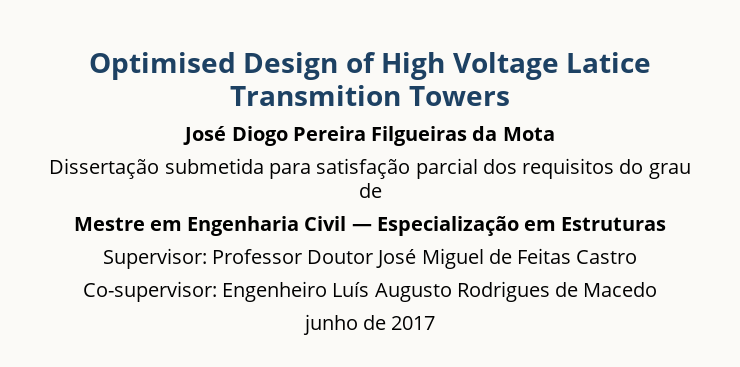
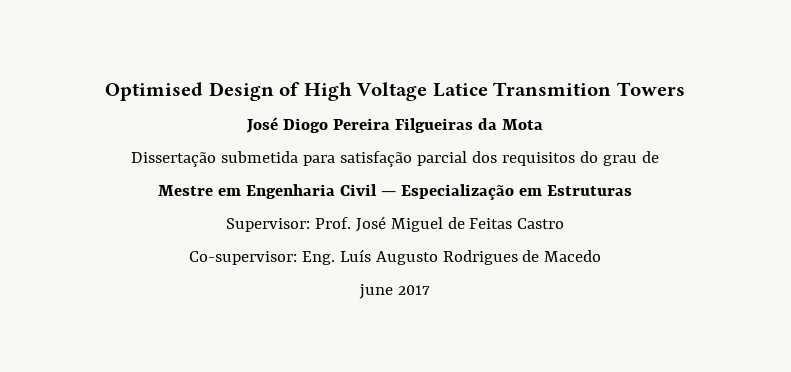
- Supervisor: Professor Doutor José Miguel de Feitas Castro
+ Supervisor: Prof. José Miguel de Feitas Castro
- Co-supervisor: Engenheiro Luís Augusto Rodrigues de Macedo
+ Co-supervisor: Eng. Luís Augusto Rodrigues de Macedo
- junho de 2017
+ june 2017

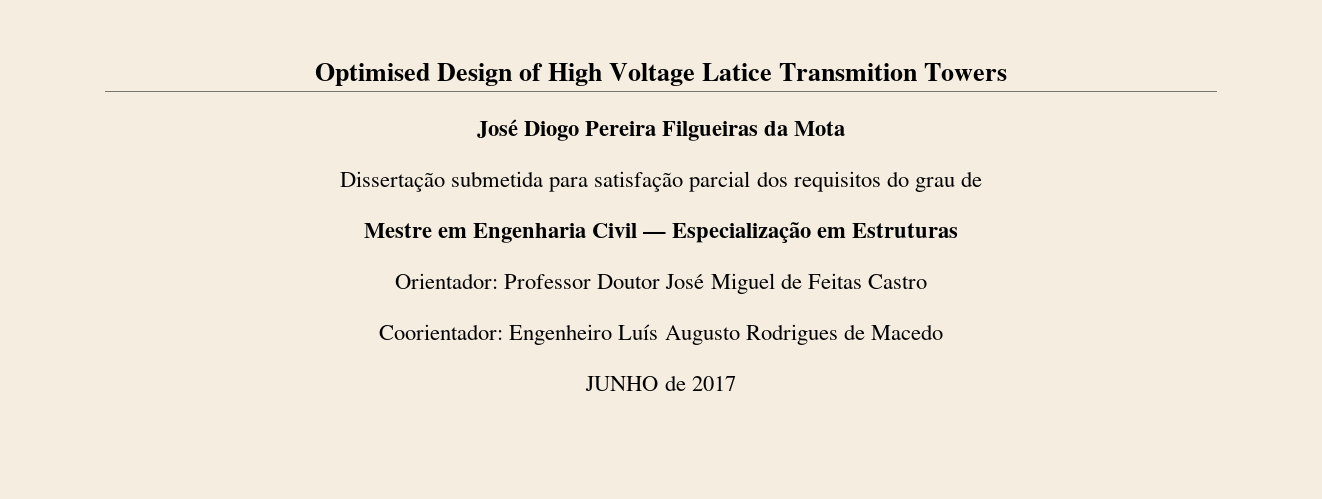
- Supervisor: Prof. José Miguel de Feitas Castro
+ Orientador: Professor Doutor José Miguel de Feitas Castro
- Co-supervisor: Eng. Luís Augusto Rodrigues de Macedo
+ Coorientador: Engenheiro Luís Augusto Rodrigues de Macedo
- june 2017
+ JUNHO de 2017

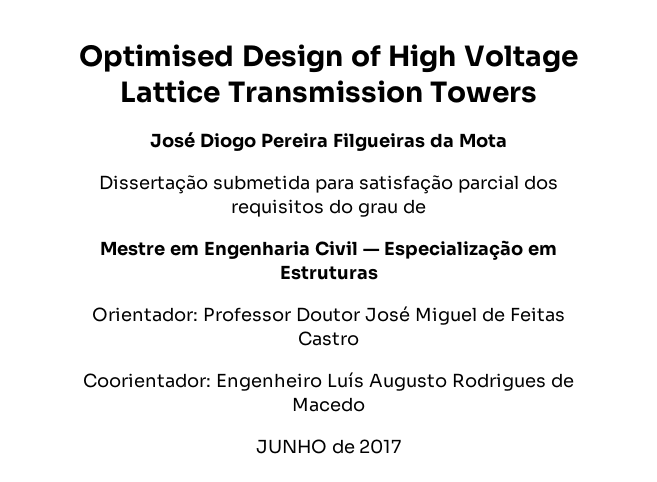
- Optimised Design of High Voltage Latice Transmition Towers
+ Optimised Design of High Voltage Lattice Transmission Towers

